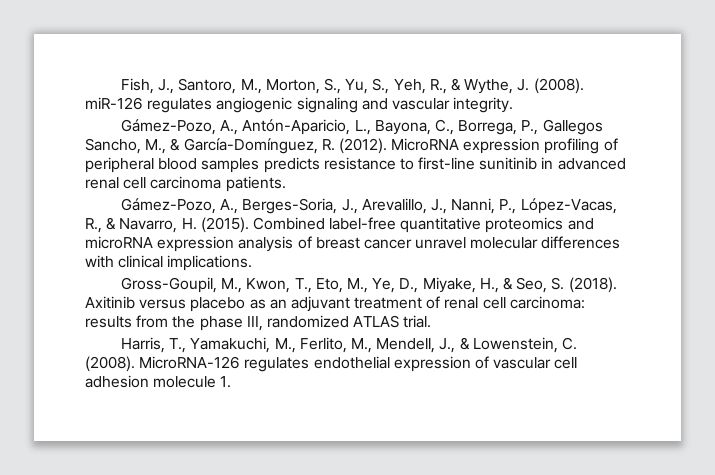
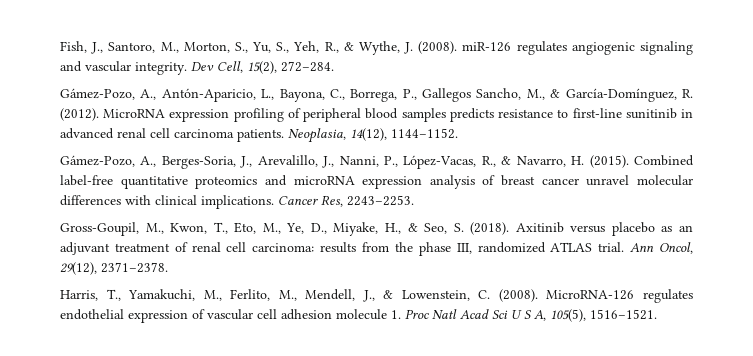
+ Dev Cell, 15(2), 272–284.
+ Neoplasia, 14(12), 1144–1152.
+ Cancer Res, 2243–2253.
+ Ann Oncol, 29(12), 2371–2378.
- MicroRNA-126 regulates endothelial expression of vascular cell adhesion molecule 1.
+ MicroRNA-126 regulates endothelial expression of vascular cell adhesion molecule 1. Proc Natl Acad Sci U S A, 105(5), 1516–1521.

